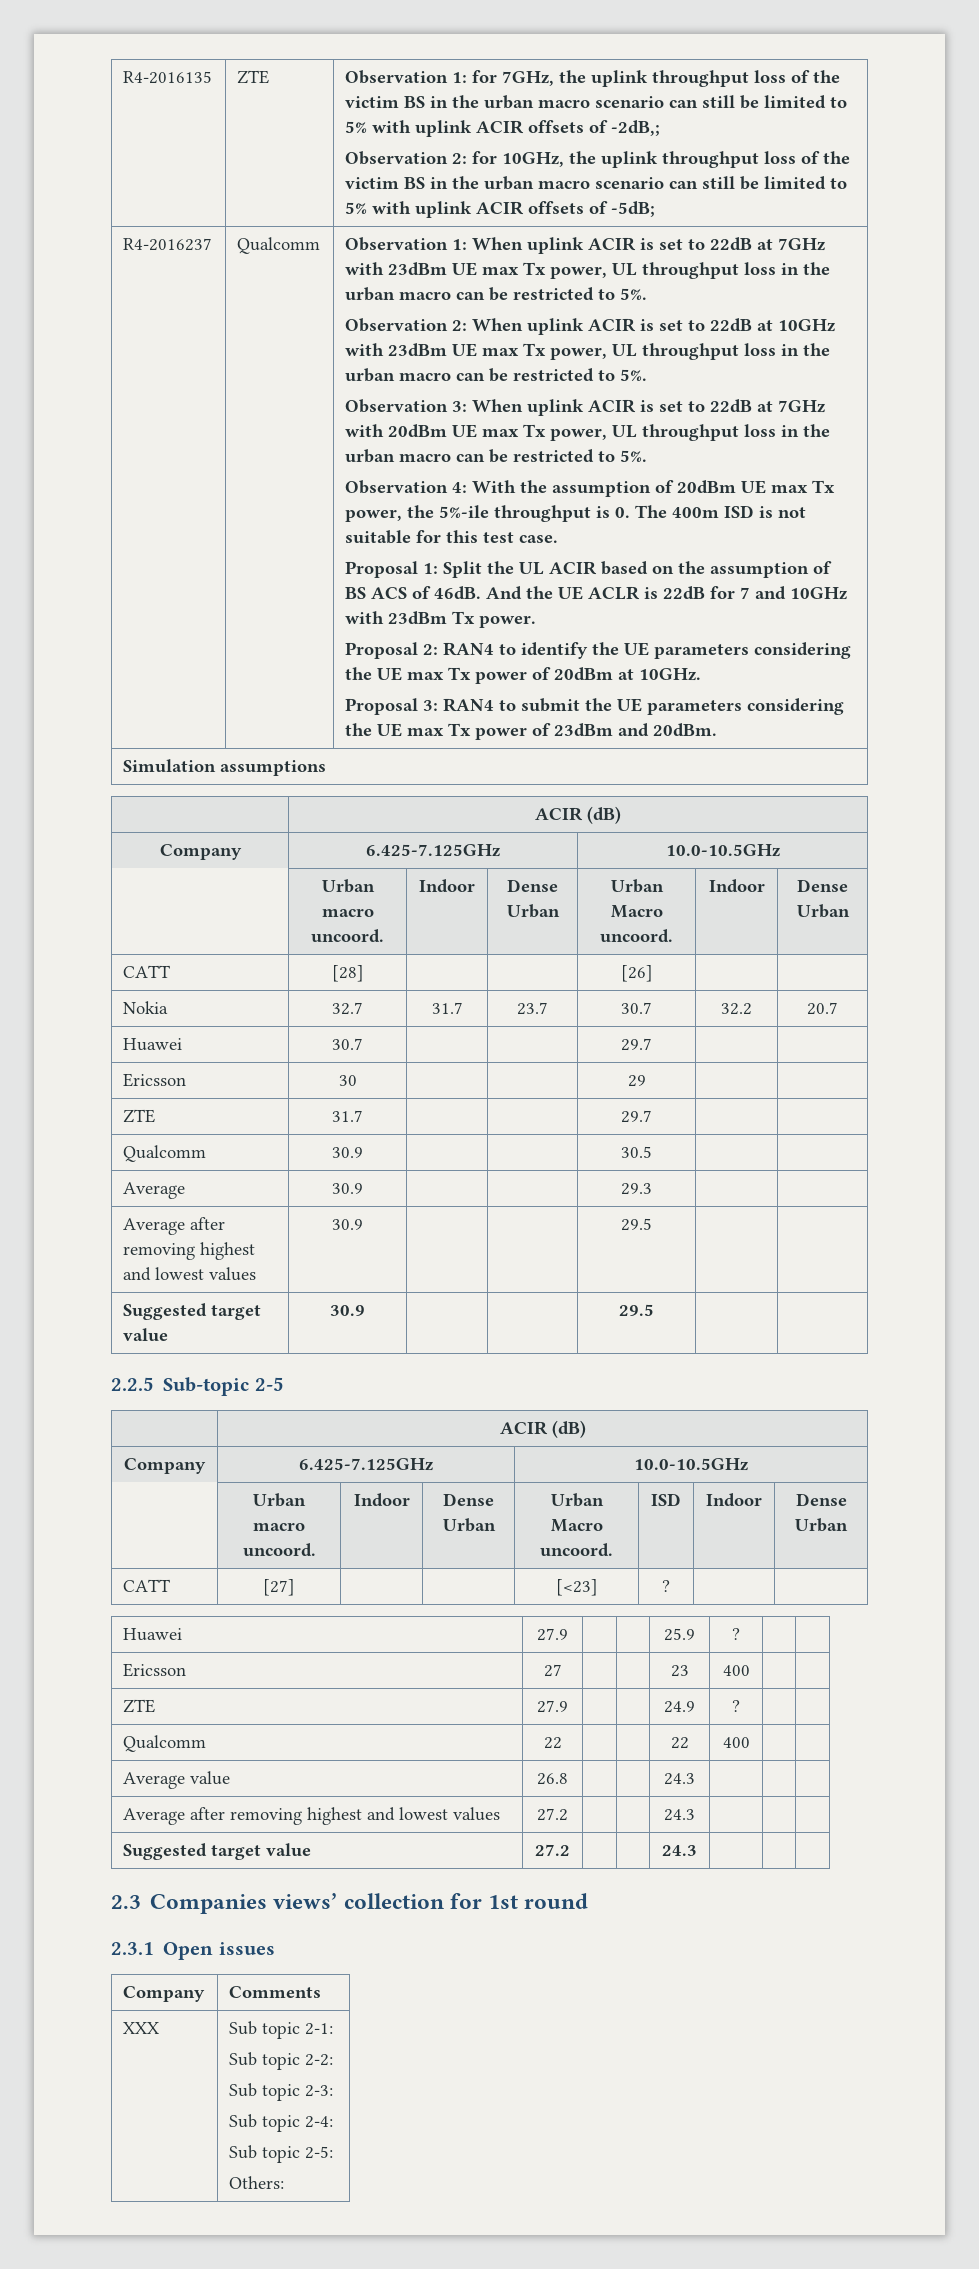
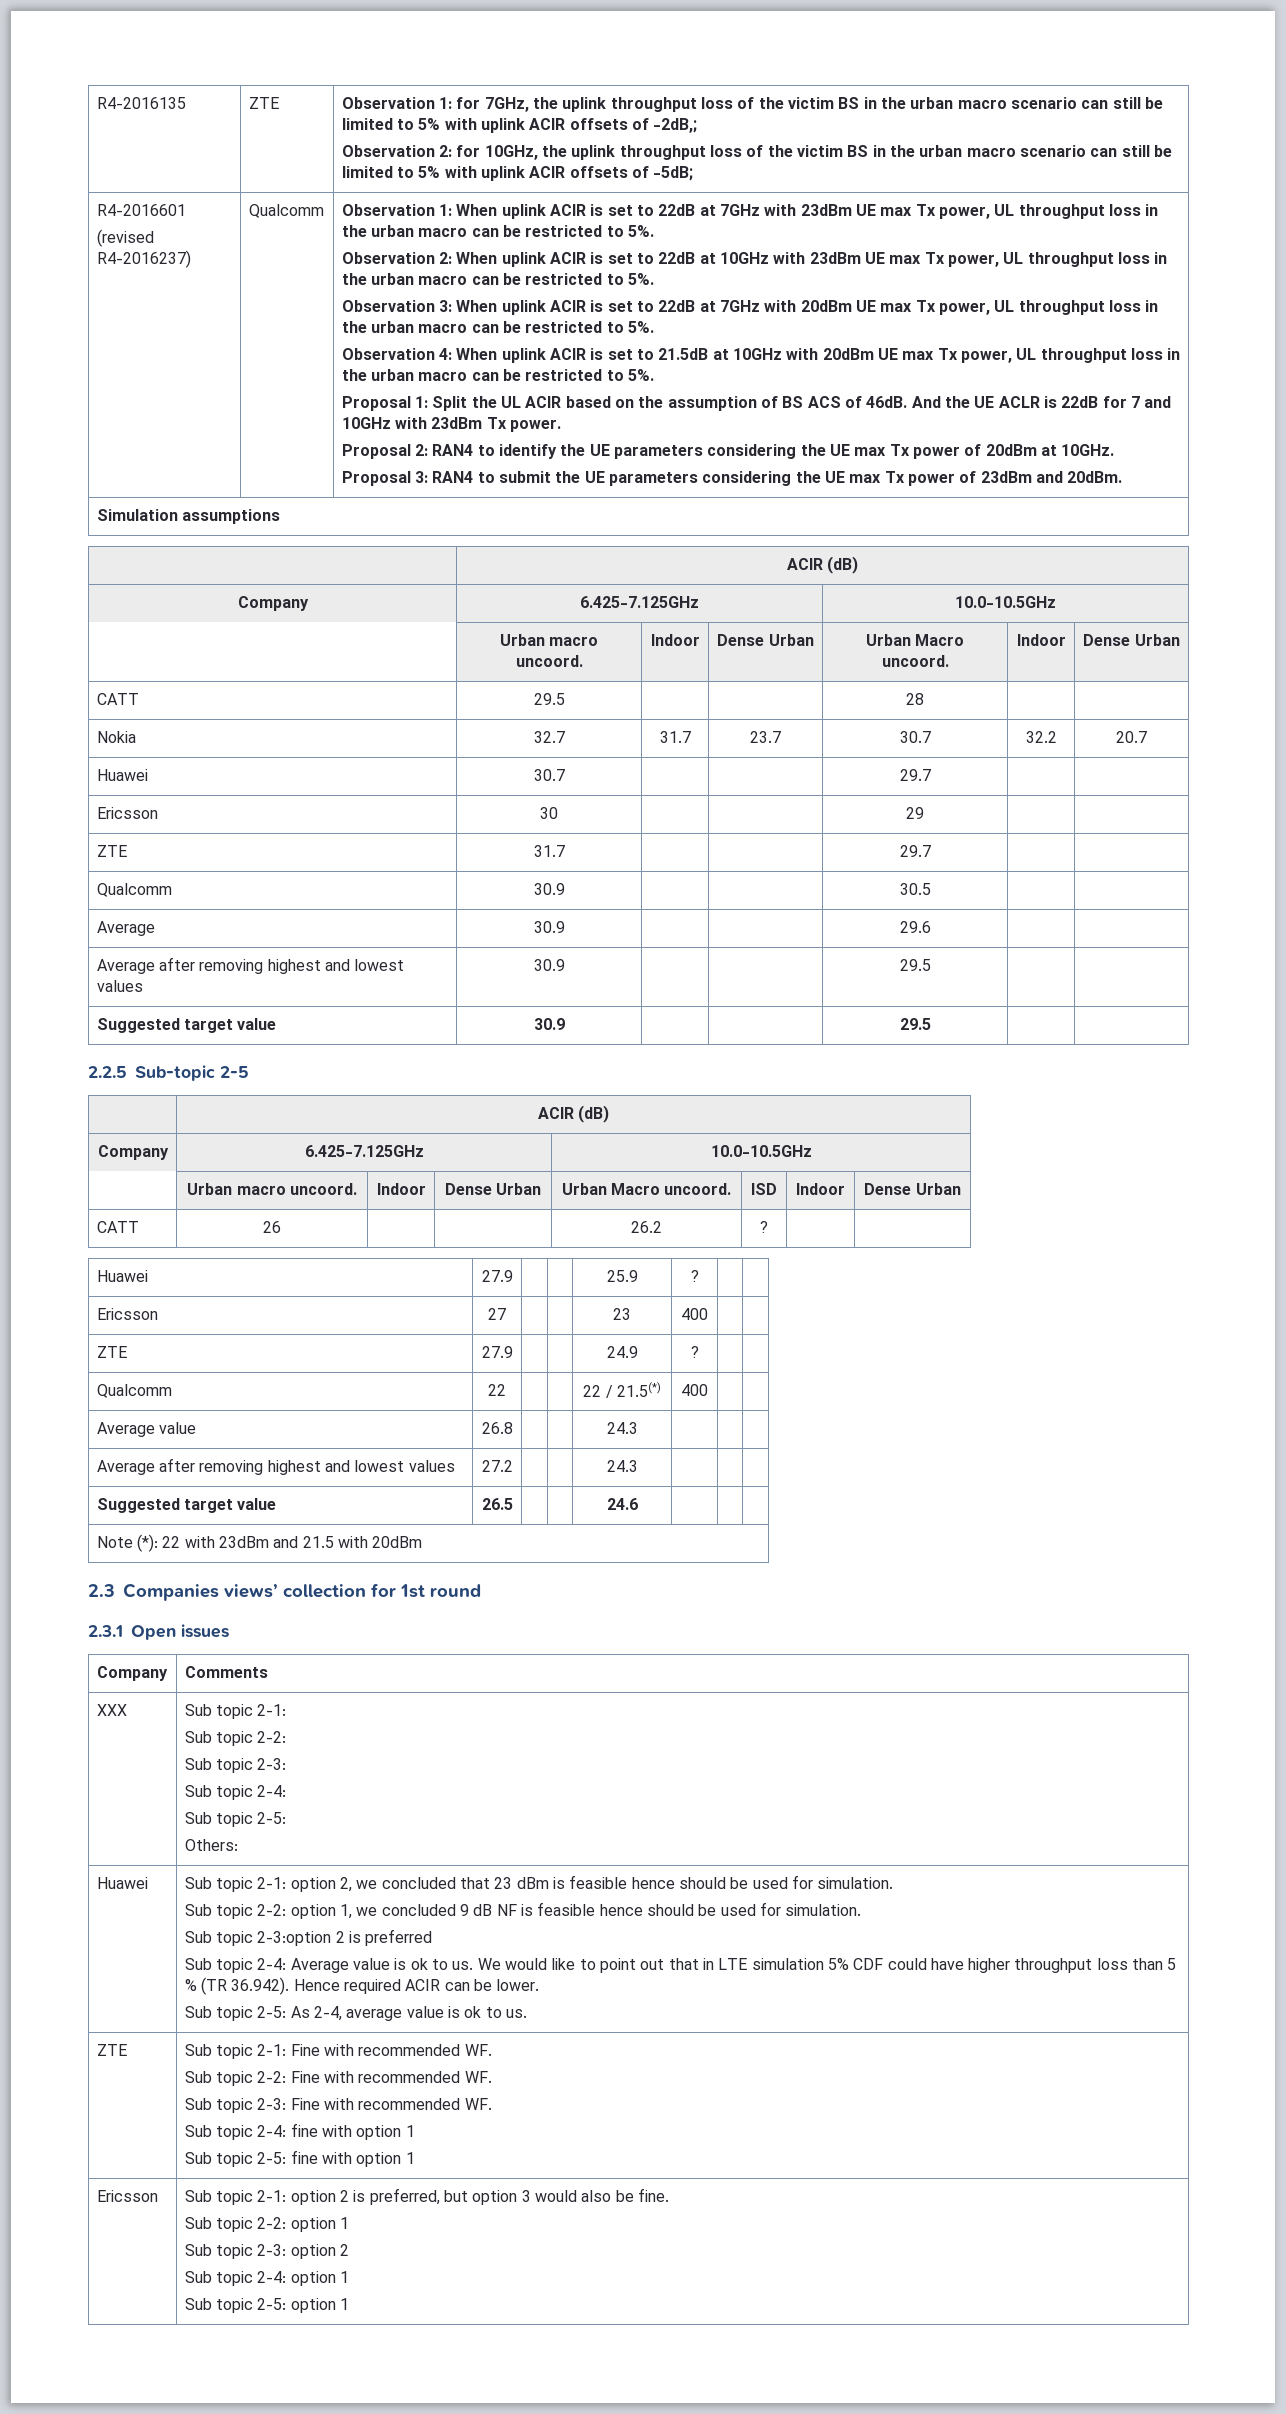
- R4-2016237
+ R4-2016601
+ (revised R4-2016237)
- Observation 4: With the assumption of 20dBm UE max Tx power, the 5%-ile throughput is 0. The 400m ISD is not suitable for this test case.
+ Observation 4: When uplink ACIR is set to 21.5dB at 10GHz with 20dBm UE max Tx power, UL throughput loss in the urban macro can be restricted to 5%.
- CATT | [28] | | | [26] | |
+ CATT | 29.5 | | | 28 | |
- Average | 30.9 | | | 29.3 | |
+ Average | 30.9 | | | 29.6 | |
- CATT | [27] | | | [<23] | ? | |
+ CATT | 26 | | | 26.2 | ? | |
- Qualcomm | 22 | | | 22 | 400 | |
+ Qualcomm | 22 | | | 22 / 21.5(*) | 400 | |
- Suggested target value | 27.2 | | | 24.3 | | |
+ Suggested target value | 26.5 | | | 24.6 | | |
+ Note (*): 22 with 23dBm and 21.5 with 20dBm
+ Huawei | Sub topic 2-1: option 2, we concluded that 23 dBm is feasible hence should be used for simulation.
+ Sub topic 2-2: option 1, we concluded 9 dB NF is feasible hence should be used for simulation.
+ Sub topic 2-3:option 2 is preferred
+ Sub topic 2-4: Average value is ok to us. We would like to point out that in LTE simulation 5% CDF could have higher throughput loss than 5 % (TR 36.942). Hence required ACIR can be lower.
+ Sub topic 2-5: As 2-4, average value is ok to us.
+ ZTE | Sub topic 2-1: Fine with recommended WF.
+ Sub topic 2-2: Fine with recommended WF.
+ Sub topic 2-3: Fine with recommended WF.
+ Sub topic 2-4: fine with option 1
+ Sub topic 2-5: fine with option 1
+ Ericsson | Sub topic 2-1: option 2 is preferred, but option 3 would also be fine.
+ Sub topic 2-2: option 1
+ Sub topic 2-3: option 2
+ Sub topic 2-4: option 1
+ Sub topic 2-5: option 1

